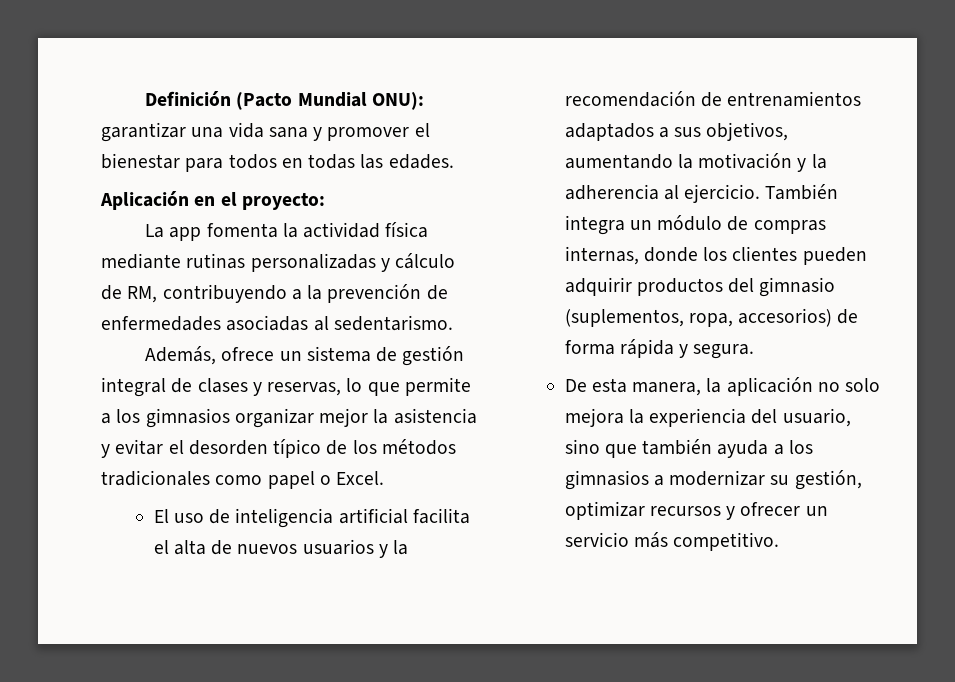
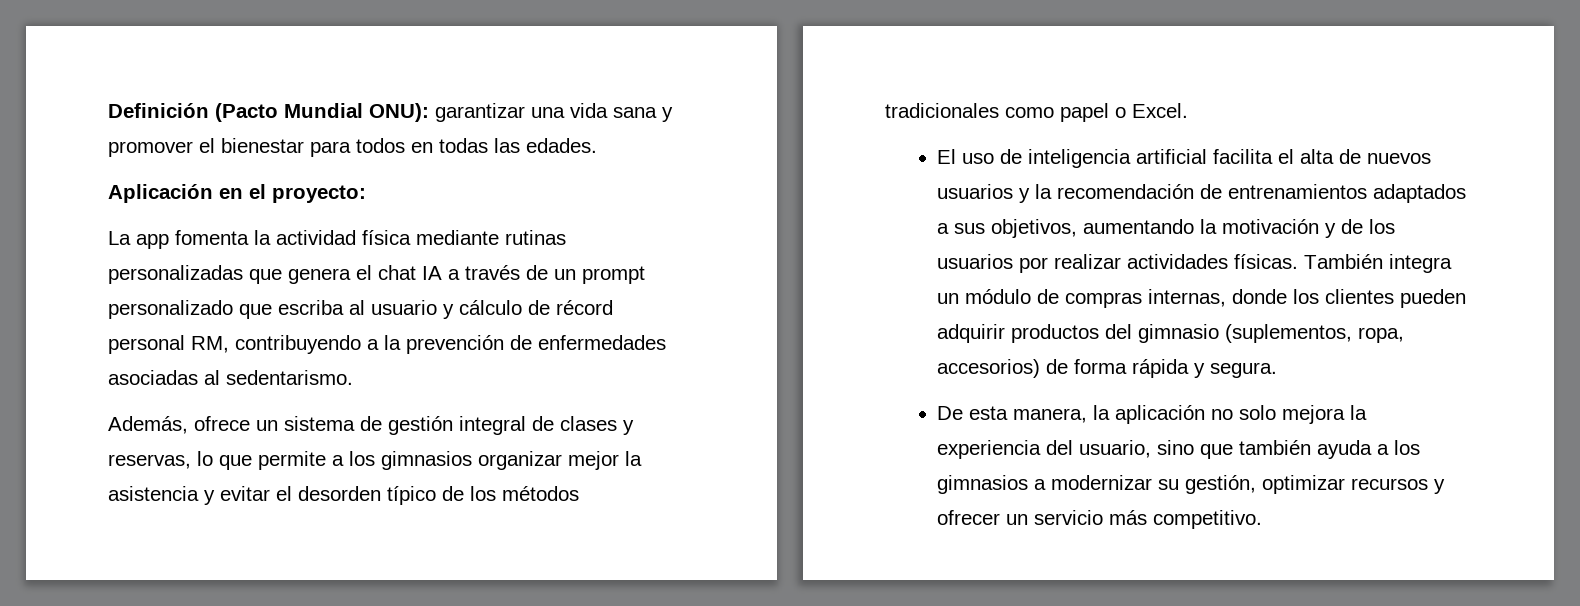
- La app fomenta la actividad física mediante rutinas personalizadas y cálculo de RM, contribuyendo a la prevención de enfermedades asociadas al sedentarismo.
+ La app fomenta la actividad física mediante rutinas personalizadas que genera el chat IA a través de un prompt personalizado que escriba al usuario y cálculo de récord personal RM, contribuyendo a la prevención de enfermedades asociadas al sedentarismo.
- El uso de inteligencia artificial facilita el alta de nuevos usuarios y la recomendación de entrenamientos adaptados a sus objetivos, aumentando la motivación y la adherencia al ejercicio.
+ El uso de inteligencia artificial facilita el alta de nuevos usuarios y la recomendación de entrenamientos adaptados a sus objetivos, aumentando la motivación y de los usuarios por realizar actividades físicas.

